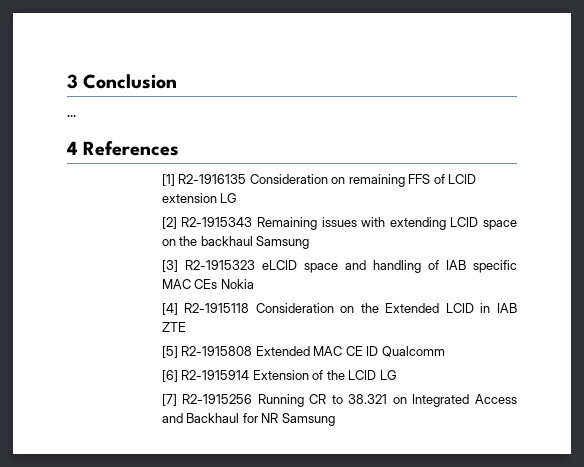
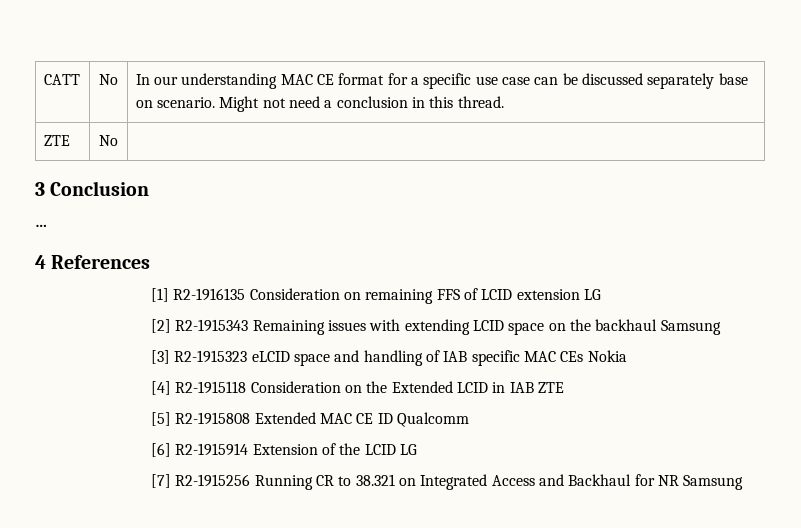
+ CATT | No | In our understanding MAC CE format for a specific use case can be discussed separately base on scenario. Might not need a conclusion in this thread.
+ ZTE | No |

